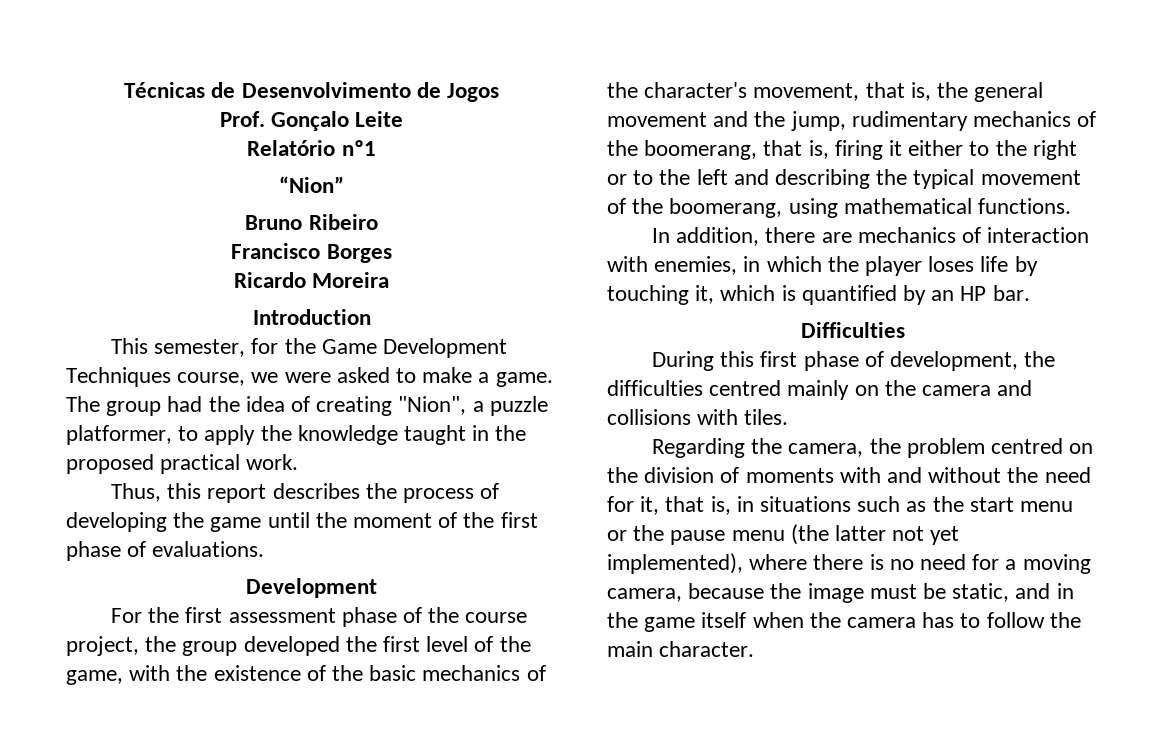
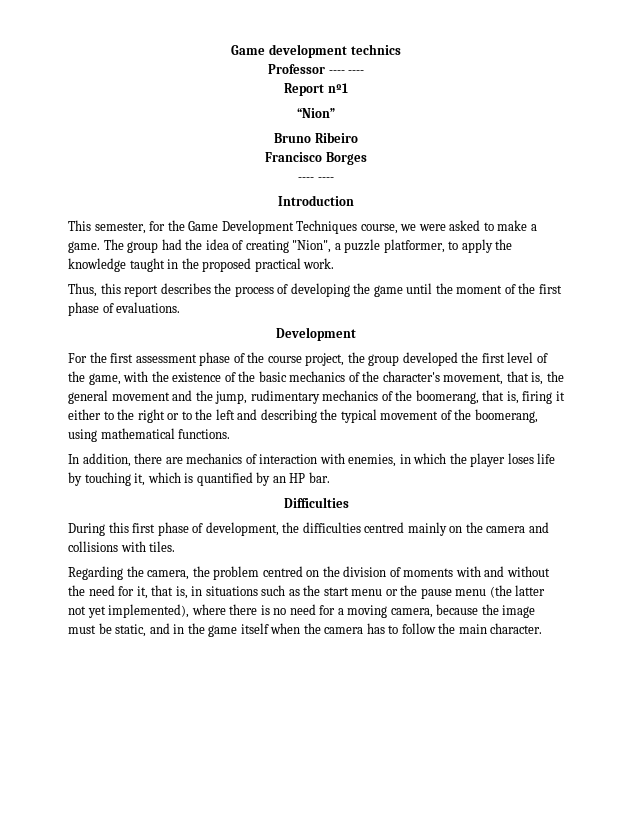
- Técnicas de Desenvolvimento de Jogos
- Prof. Gonçalo Leite
- Relatório nº1
+ Game development technics
+ Professor ---- ----
+ Report nº1
  Francisco Borges
- Ricardo Moreira
+ ---- ----

